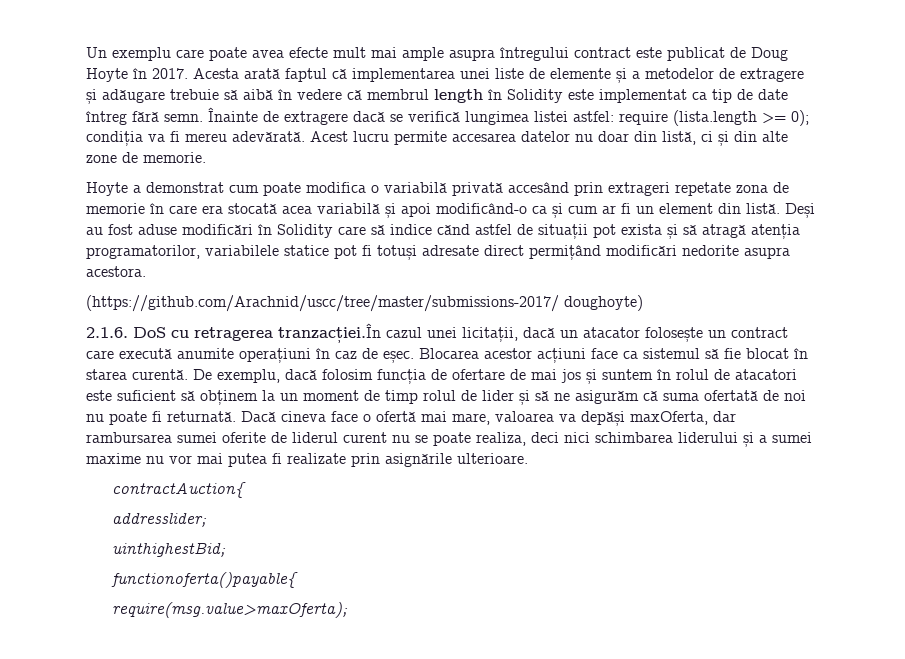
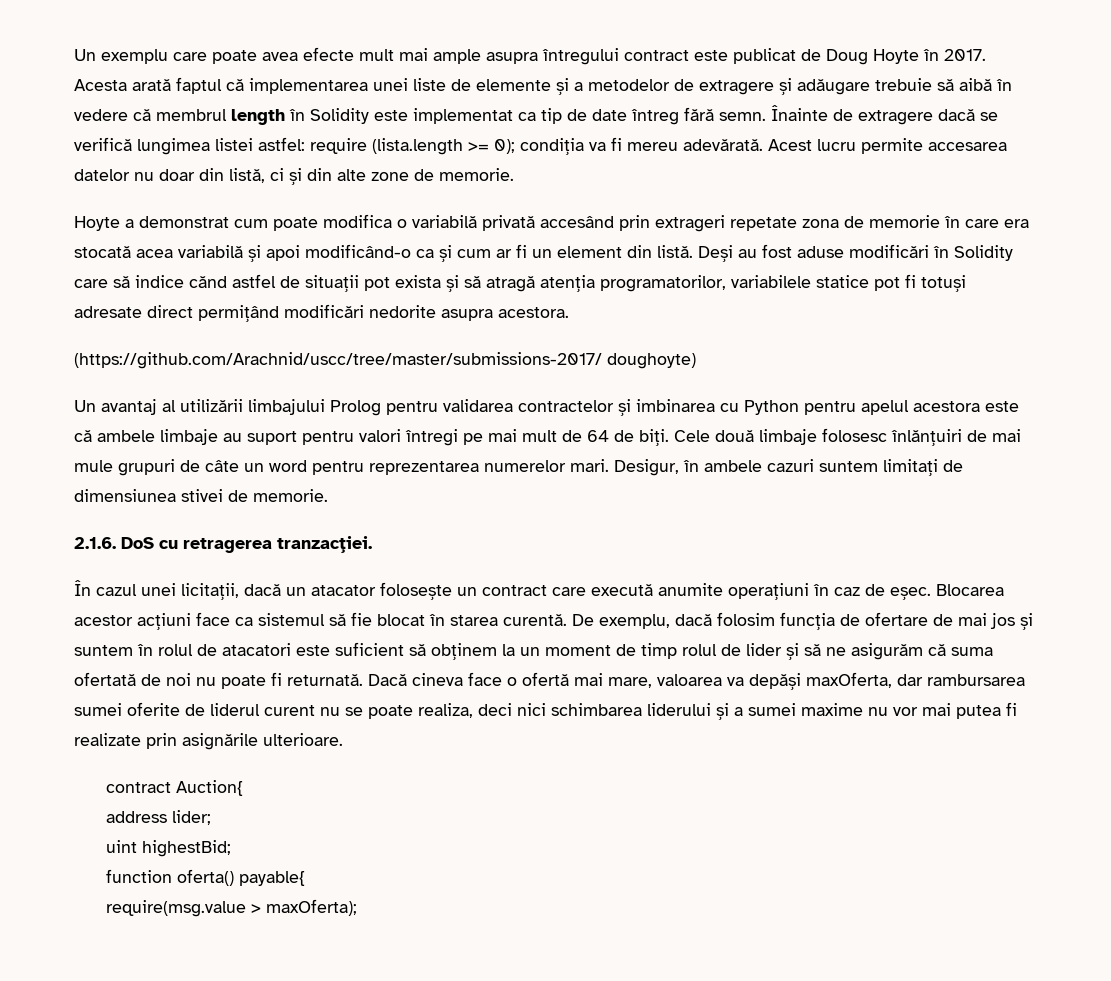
+ Un avantaj al utilizării limbajului Prolog pentru validarea contractelor și imbinarea cu Python pentru apelul acestora este că ambele limbaje au suport pentru valori întregi pe mai mult de 64 de biți. Cele două limbaje folosesc înlănțuiri de mai mule grupuri de câte un word pentru reprezentarea numerelor mari. Desigur, în ambele cazuri suntem limitați de dimensiunea stivei de memorie.
- 2.1.6. DoS cu retragerea tranzacției.În cazul unei licitații, dacă un atacator folosește un contract care execută anumite operațiuni în caz de eșec.
+ 2.1.6. DoS cu retragerea tranzacției.
+ În cazul unei licitații, dacă un atacator folosește un contract care execută anumite operațiuni în caz de eșec.
- contractAuction{
- addresslider;
- uinthighestBid;
- functionoferta()payable{
- require(msg.value>maxOferta);
+ contract Auction{
+ address lider;
+ uint highestBid;
+ function oferta() payable{
+ require(msg.value > maxOferta);

